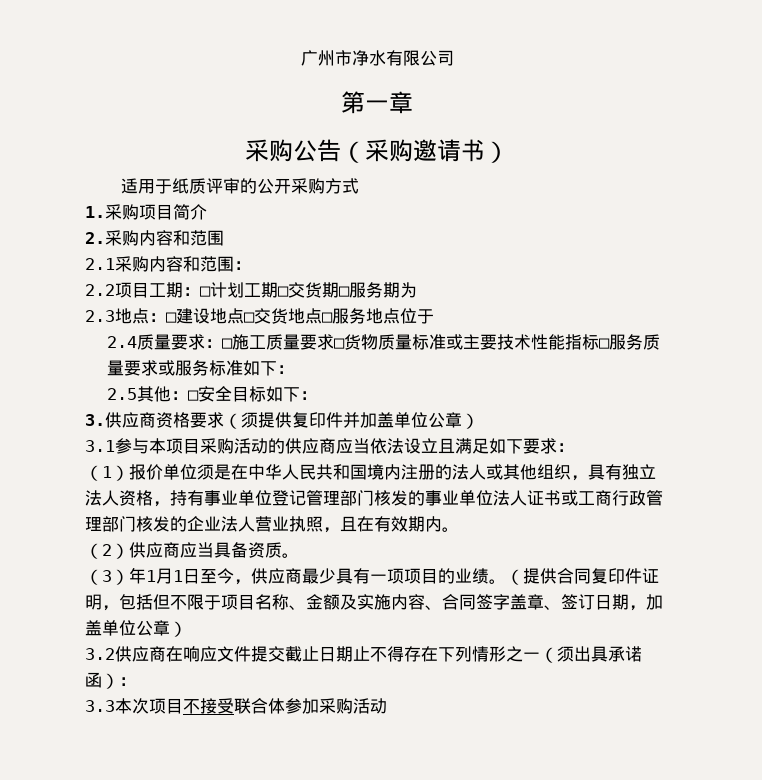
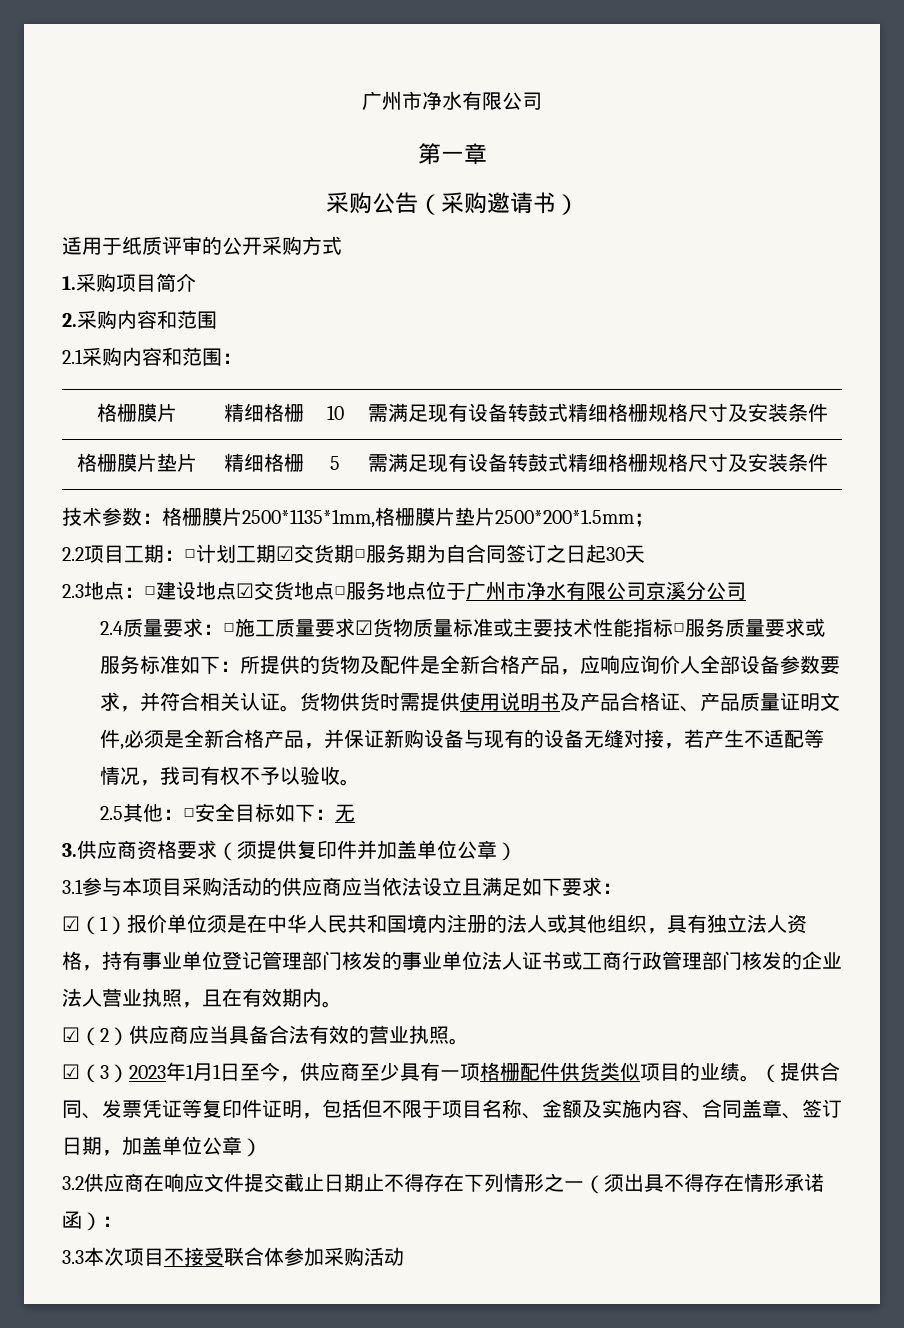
+ 格栅膜片 | 精细格栅 | 10 | 需满足现有设备转鼓式精细格栅规格尺寸及安装条件
+ 格栅膜片垫片 | 精细格栅 | 5 | 需满足现有设备转鼓式精细格栅规格尺寸及安装条件
+ 技术参数：格栅膜片2500*1135*1mm,格栅膜片垫片2500*200*1.5mm；
- 2.2项目工期：□计划工期□交货期□服务期为
+ 2.2项目工期：□计划工期☑交货期□服务期为自合同签订之日起30天
- 2.3地点：□建设地点□交货地点□服务地点位于
+ 2.3地点：□建设地点☑交货地点□服务地点位于广州市净水有限公司京溪分公司
- 2.4质量要求：□施工质量要求□货物质量标准或主要技术性能指标□服务质量要求或服务标准如下：
+ 2.4质量要求：□施工质量要求☑货物质量标准或主要技术性能指标□服务质量要求或服务标准如下：所提供的货物及配件是全新合格产品，应响应询价人全部设备参数要求，并符合相关认证。货物供货时需提供使用说明书及产品合格证、产品质量证明文件,必须是全新合格产品，并保证新购设备与现有的设备无缝对接，若产生不适配等情况，我司有权不予以验收。
- 2.5其他：□安全目标如下：
+ 2.5其他：□安全目标如下：无
- （1）报价单位须是在中华人民共和国境内注册的法人或其他组织，具有独立法人资格，持有事业单位登记管理部门核发的事业单位法人证书或工商行政管理部门核发的企业法人营业执照，且在有效期内。
+ ☑（1）报价单位须是在中华人民共和国境内注册的法人或其他组织，具有独立法人资格，持有事业单位登记管理部门核发的事业单位法人证书或工商行政管理部门核发的企业法人营业执照，且在有效期内。
- （2）供应商应当具备资质。
- （3）年1月1日至今，供应商最少具有一项项目的业绩。
+ ☑（2）供应商应当具备合法有效的营业执照。
+ ☑（3）2023年1月1日至今，供应商至少具有一项格栅配件供货类似项目的业绩。
- （提供合同复印件证明，包括但不限于项目名称、金额及实施内容、合同签字盖章、签订日期，加盖单位公章）
+ （提供合同、发票凭证等复印件证明，包括但不限于项目名称、金额及实施内容、合同盖章、签订日期，加盖单位公章）
- 3.2供应商在响应文件提交截止日期止不得存在下列情形之一（须出具承诺函）：
+ 3.2供应商在响应文件提交截止日期止不得存在下列情形之一（须出具不得存在情形承诺函）：

